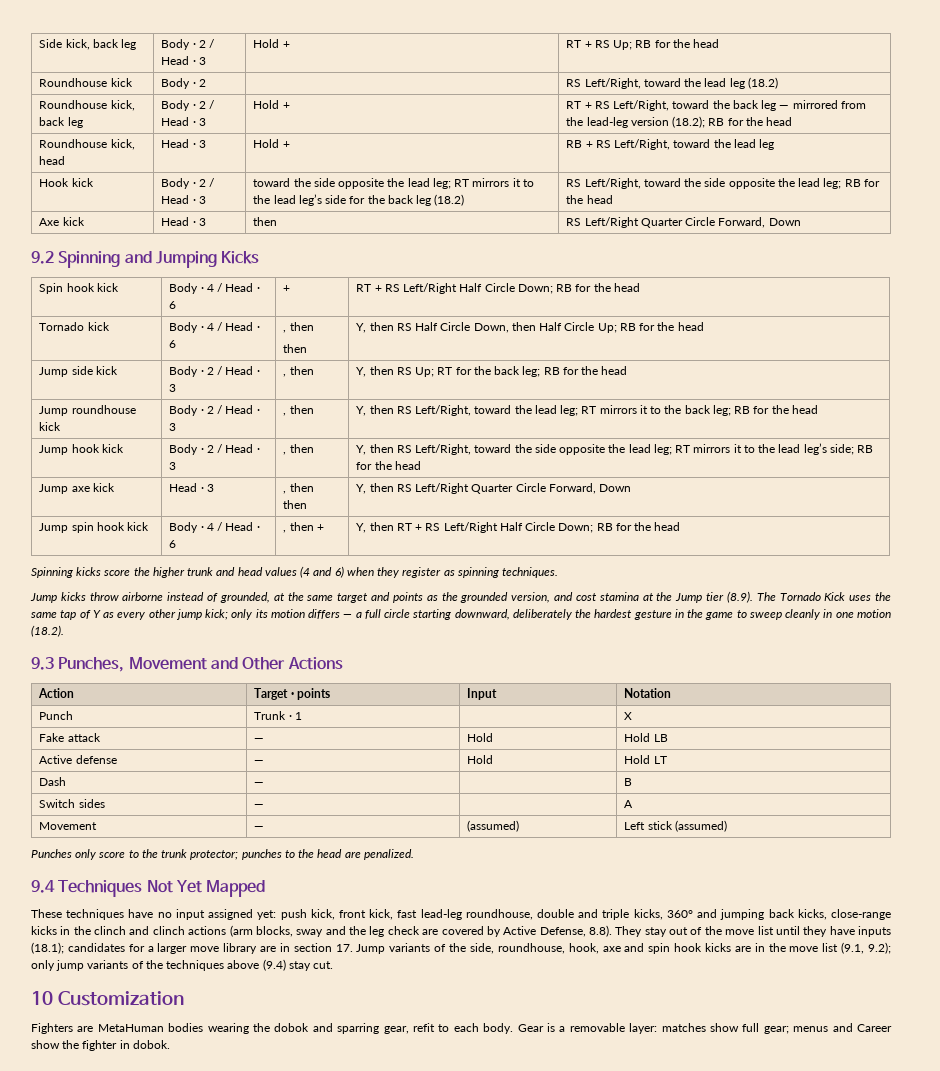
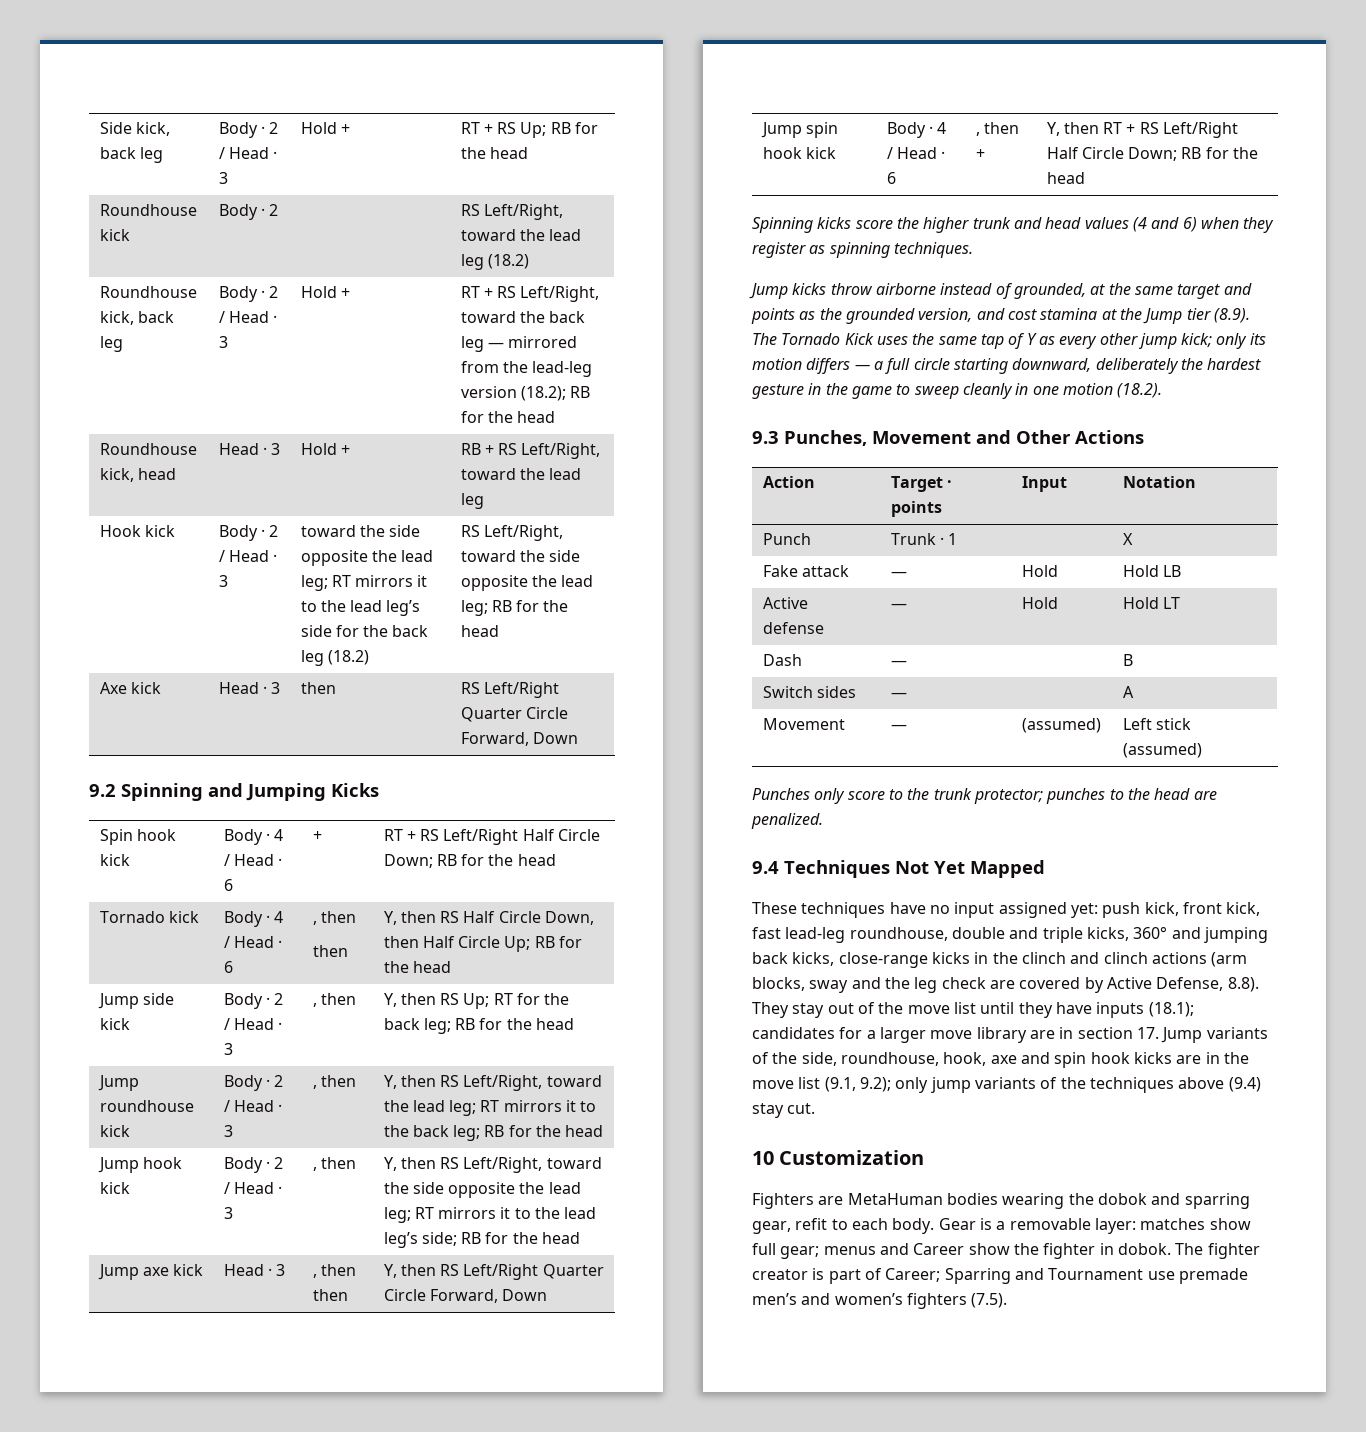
+ The fighter creator is part of Career; Sparring and Tournament use premade men’s and women’s fighters (7.5).

